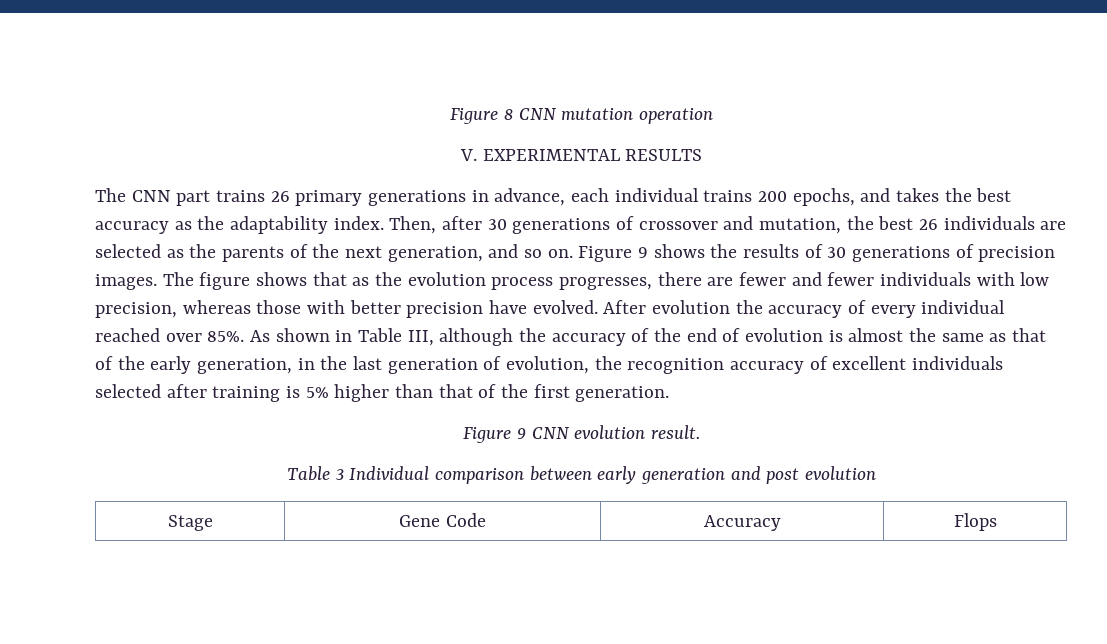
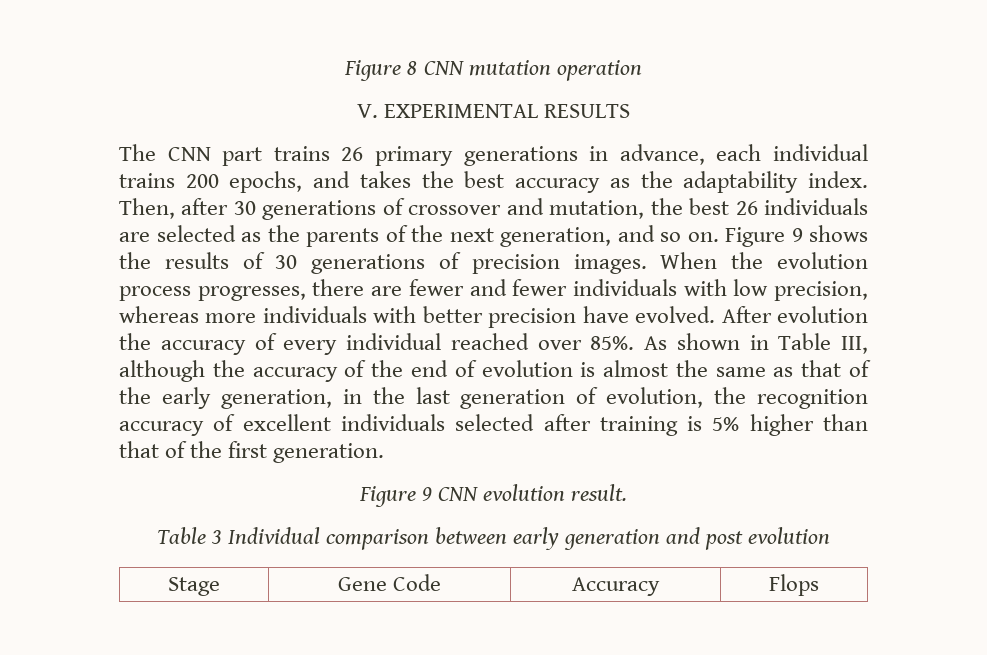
- The figure shows that as the evolution process progresses, there are fewer and fewer individuals with low precision, whereas those with better precision have evolved.
+ When the evolution process progresses, there are fewer and fewer individuals with low precision, whereas more individuals with better precision have evolved.

